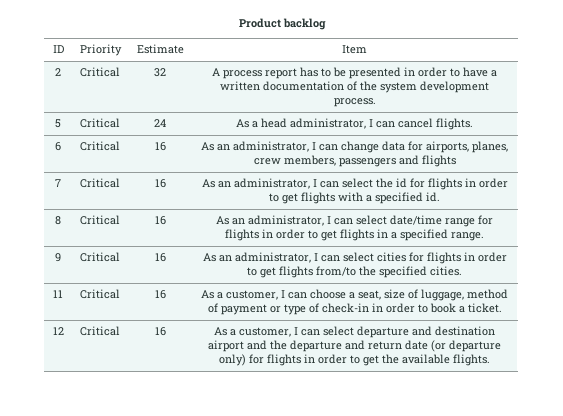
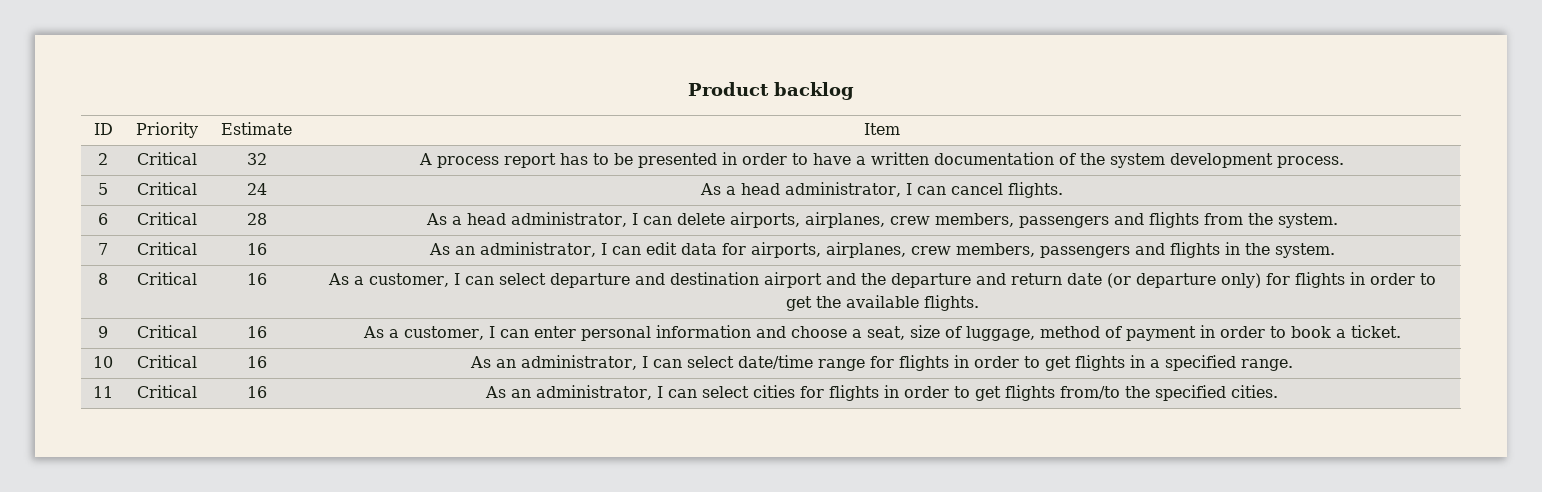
- 6 | Critical | 16 | As an administrator, I can change data for airports, planes, crew members, passengers and flights
+ 6 | Critical | 28 | As a head administrator, I can delete airports, airplanes, crew members, passengers and flights from the system.
- 7 | Critical | 16 | As an administrator, I can select the id for flights in order to get flights with a specified id.
- 8 | Critical | 16 | As an administrator, I can select date/time range for flights in order to get flights in a specified range.
- 9 | Critical | 16 | As an administrator, I can select cities for flights in order to get flights from/to the specified cities.
- 11 | Critical | 16 | As a customer, I can choose a seat, size of luggage, method of payment or type of check-in in order to book a ticket.
- 12 | Critical | 16 | As a customer, I can select departure and destination airport and the departure and return date (or departure only) for flights in order to get the available flights.
+ 7 | Critical | 16 | As an administrator, I can edit data for airports, airplanes, crew members, passengers and flights in the system.
+ 8 | Critical | 16 | As a customer, I can select departure and destination airport and the departure and return date (or departure only) for flights in order to get the available flights.
+ 9 | Critical | 16 | As a customer, I can enter personal information and choose a seat, size of luggage, method of payment in order to book a ticket.
+ 10 | Critical | 16 | As an administrator, I can select date/time range for flights in order to get flights in a specified range.
+ 11 | Critical | 16 | As an administrator, I can select cities for flights in order to get flights from/to the specified cities.

